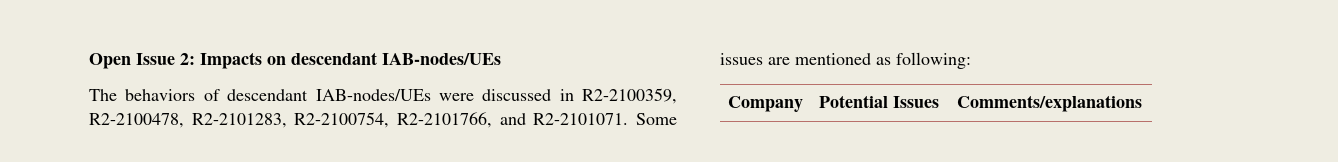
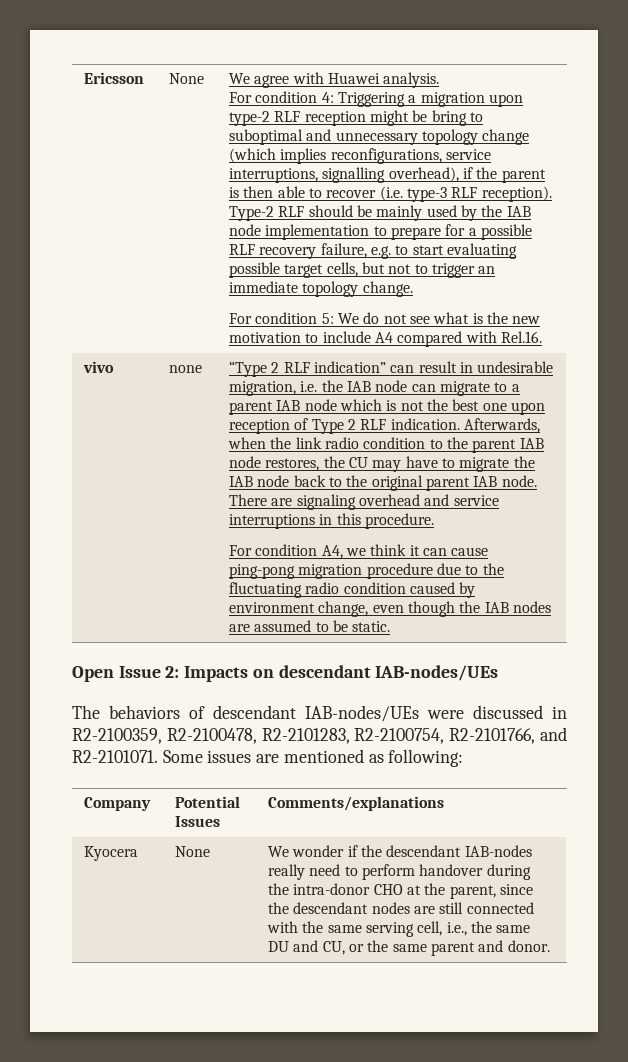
+ Ericsson | None | We agree with Huawei analysis.
+ For condition 4: Triggering a migration upon type-2 RLF reception might be bring to suboptimal and unnecessary topology change (which implies reconfigurations, service interruptions, signalling overhead), if the parent is then able to recover (i.e. type-3 RLF reception). Type-2 RLF should be mainly used by the IAB node implementation to prepare for a possible RLF recovery failure, e.g. to start evaluating possible target cells, but not to trigger an immediate topology change.
+ For condition 5: We do not see what is the new motivation to include A4 compared with Rel.16.
+ vivo | none | “Type 2 RLF indication” can result in undesirable migration, i.e. the IAB node can migrate to a parent IAB node which is not the best one upon reception of Type 2 RLF indication. Afterwards, when the link radio condition to the parent IAB node restores, the CU may have to migrate the IAB node back to the original parent IAB node. There are signaling overhead and service interruptions in this procedure.
+ For condition A4, we think it can cause ping-pong migration procedure due to the fluctuating radio condition caused by environment change, even though the IAB nodes are assumed to be static.
+ Kyocera | None | We wonder if the descendant IAB-nodes really need to perform handover during the intra-donor CHO at the parent, since the descendant nodes are still connected with the same serving cell, i.e., the same DU and CU, or the same parent and donor.

